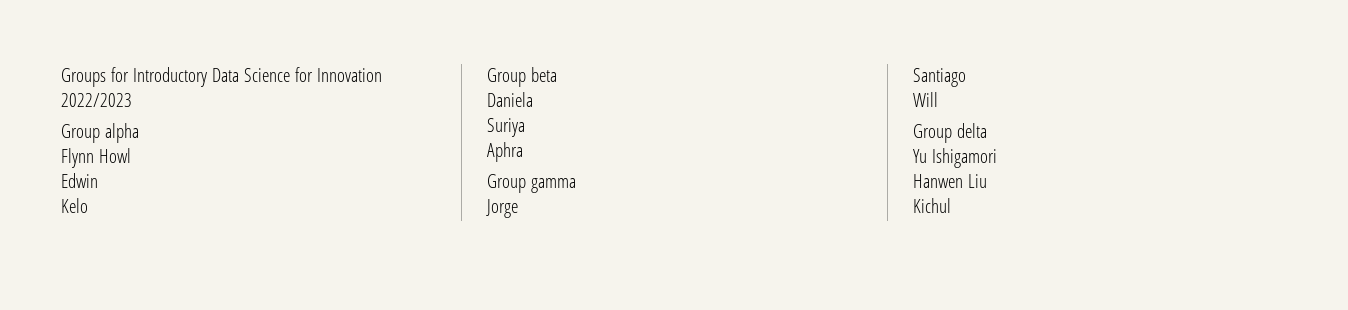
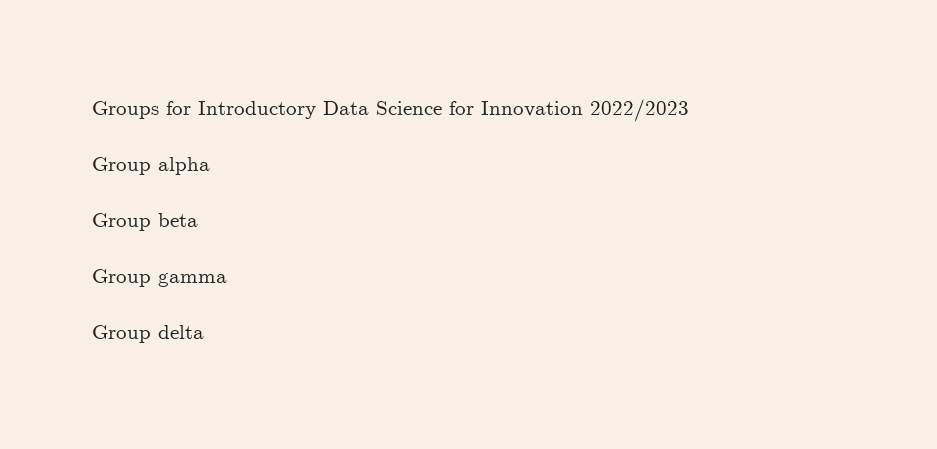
- Flynn Howl
- Edwin
- Kelo
- Daniela
- Suriya
- Aphra
- Jorge
- Santiago
- Will
- Yu Ishigamori
- Hanwen Liu
- Kichul

